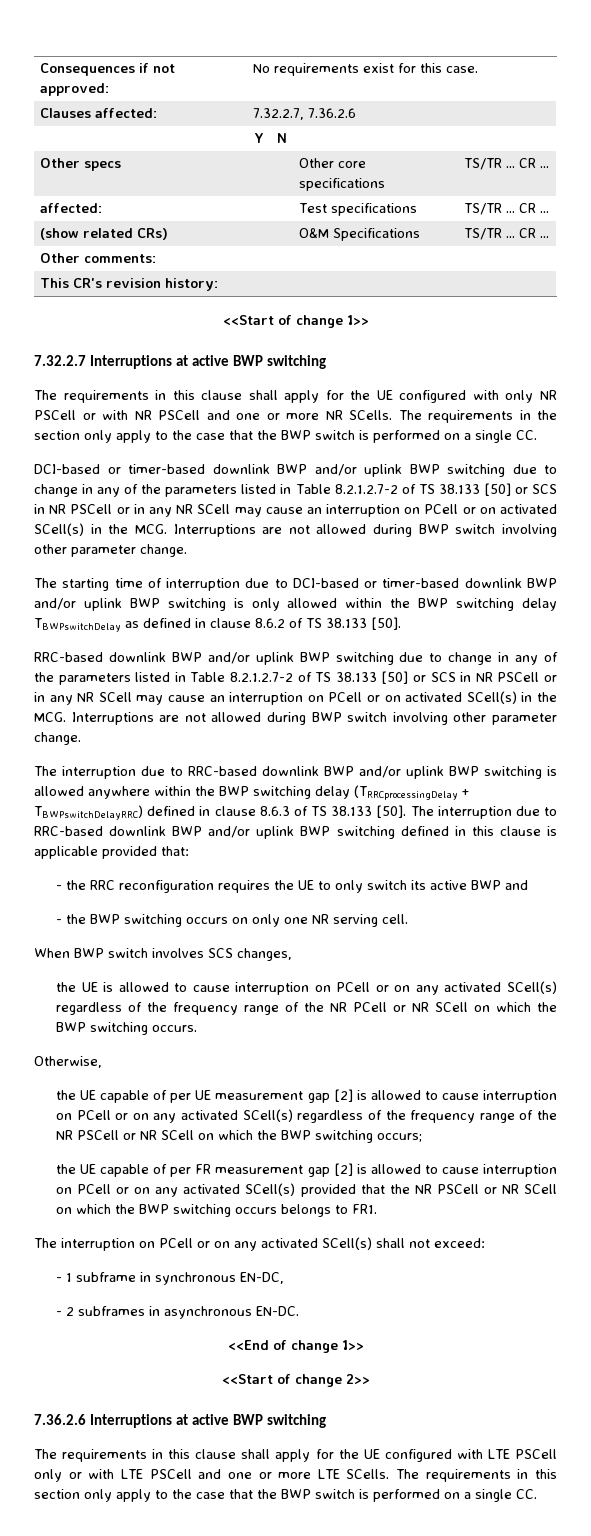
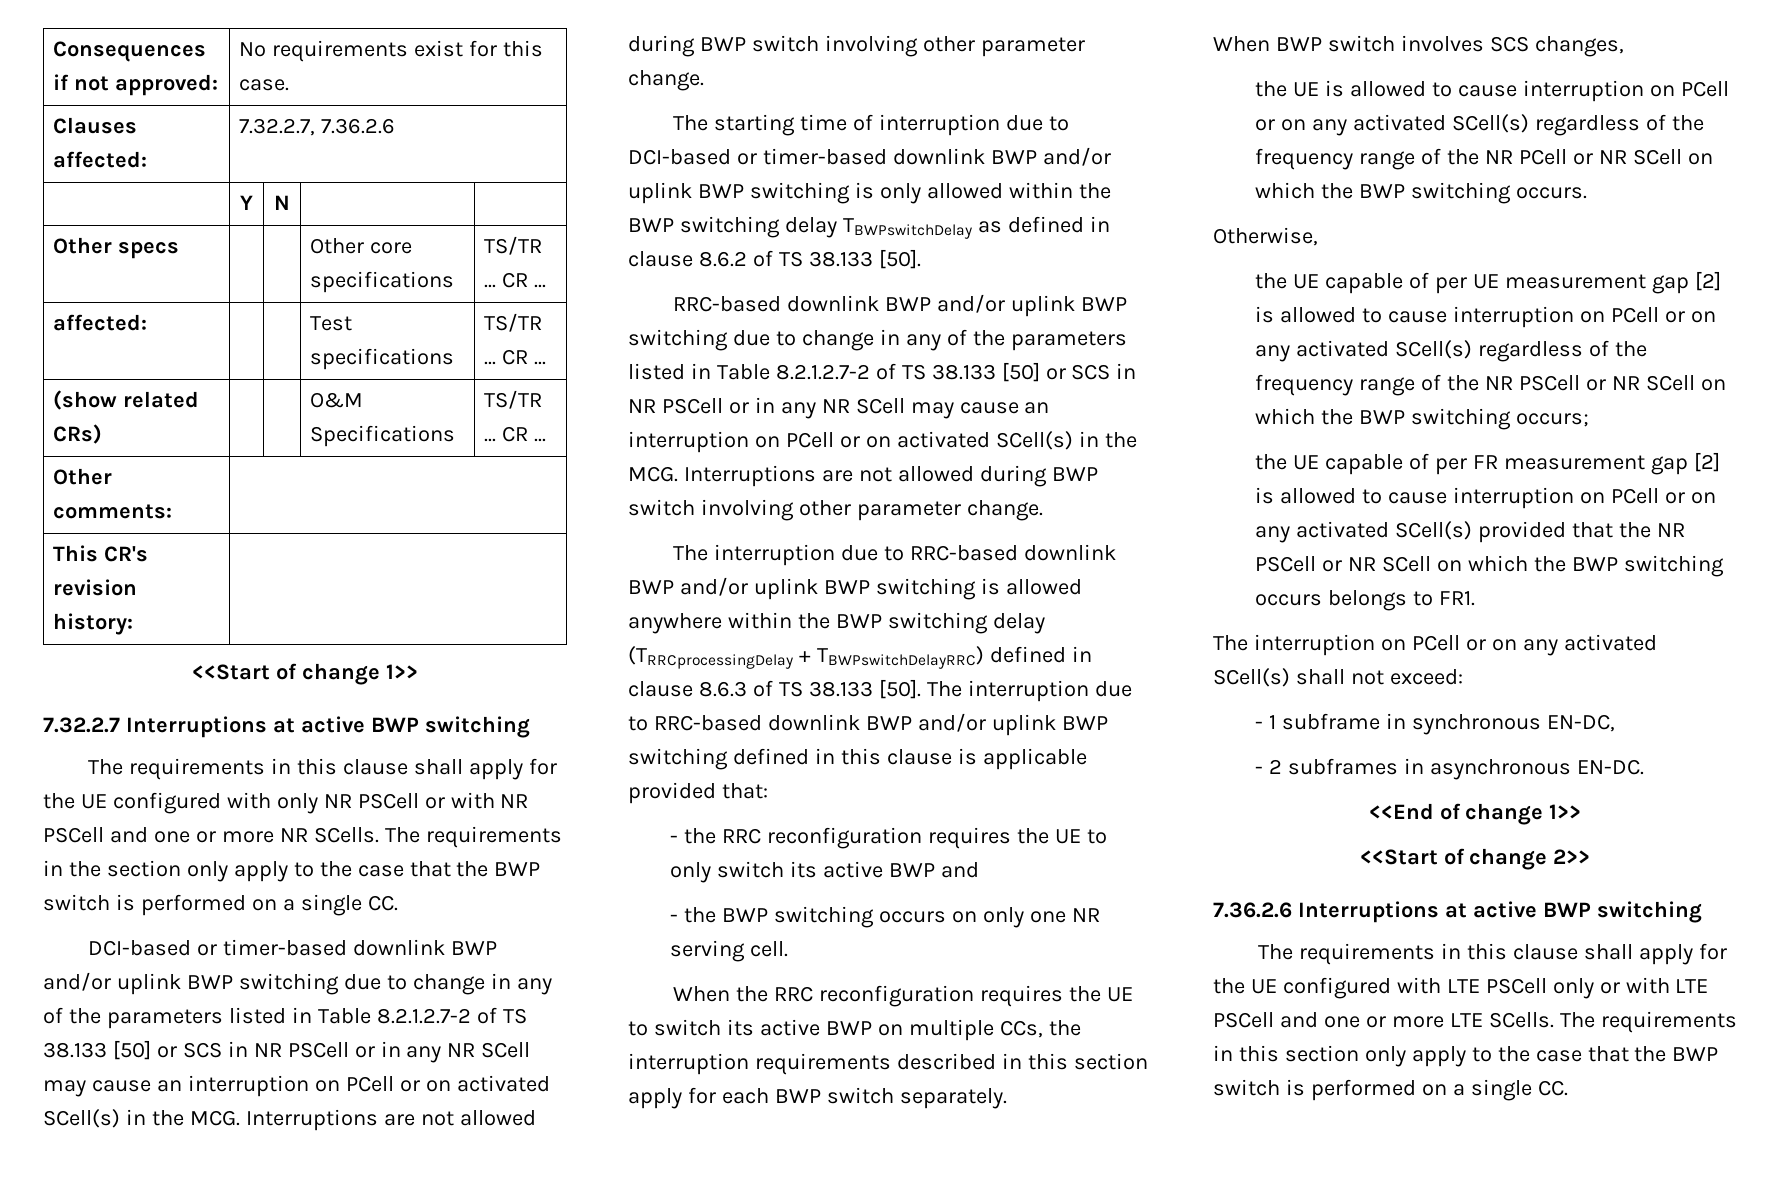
+ When the RRC reconfiguration requires the UE to switch its active BWP on multiple CCs, the interruption requirements described in this section apply for each BWP switch separately.

